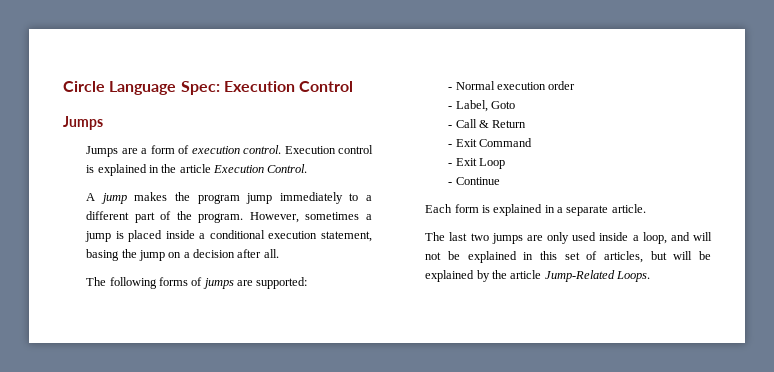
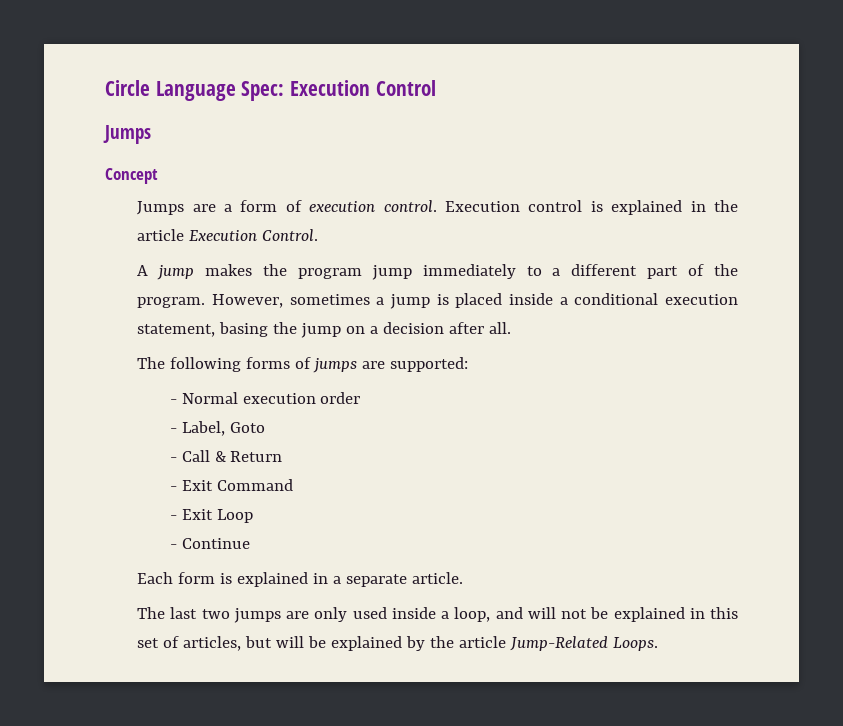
+ Concept

